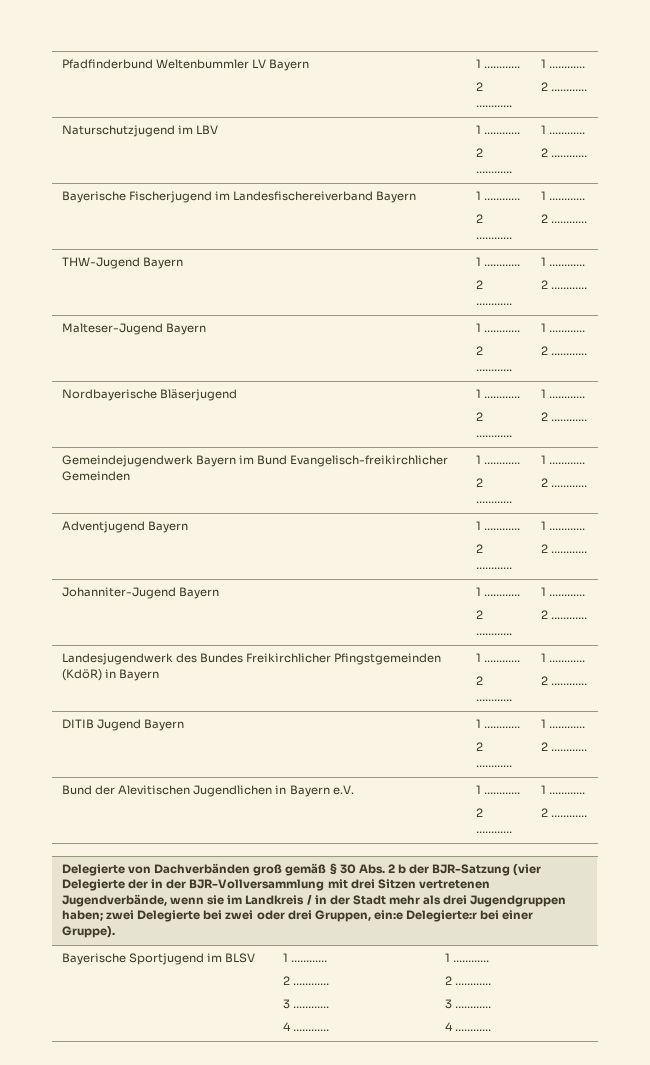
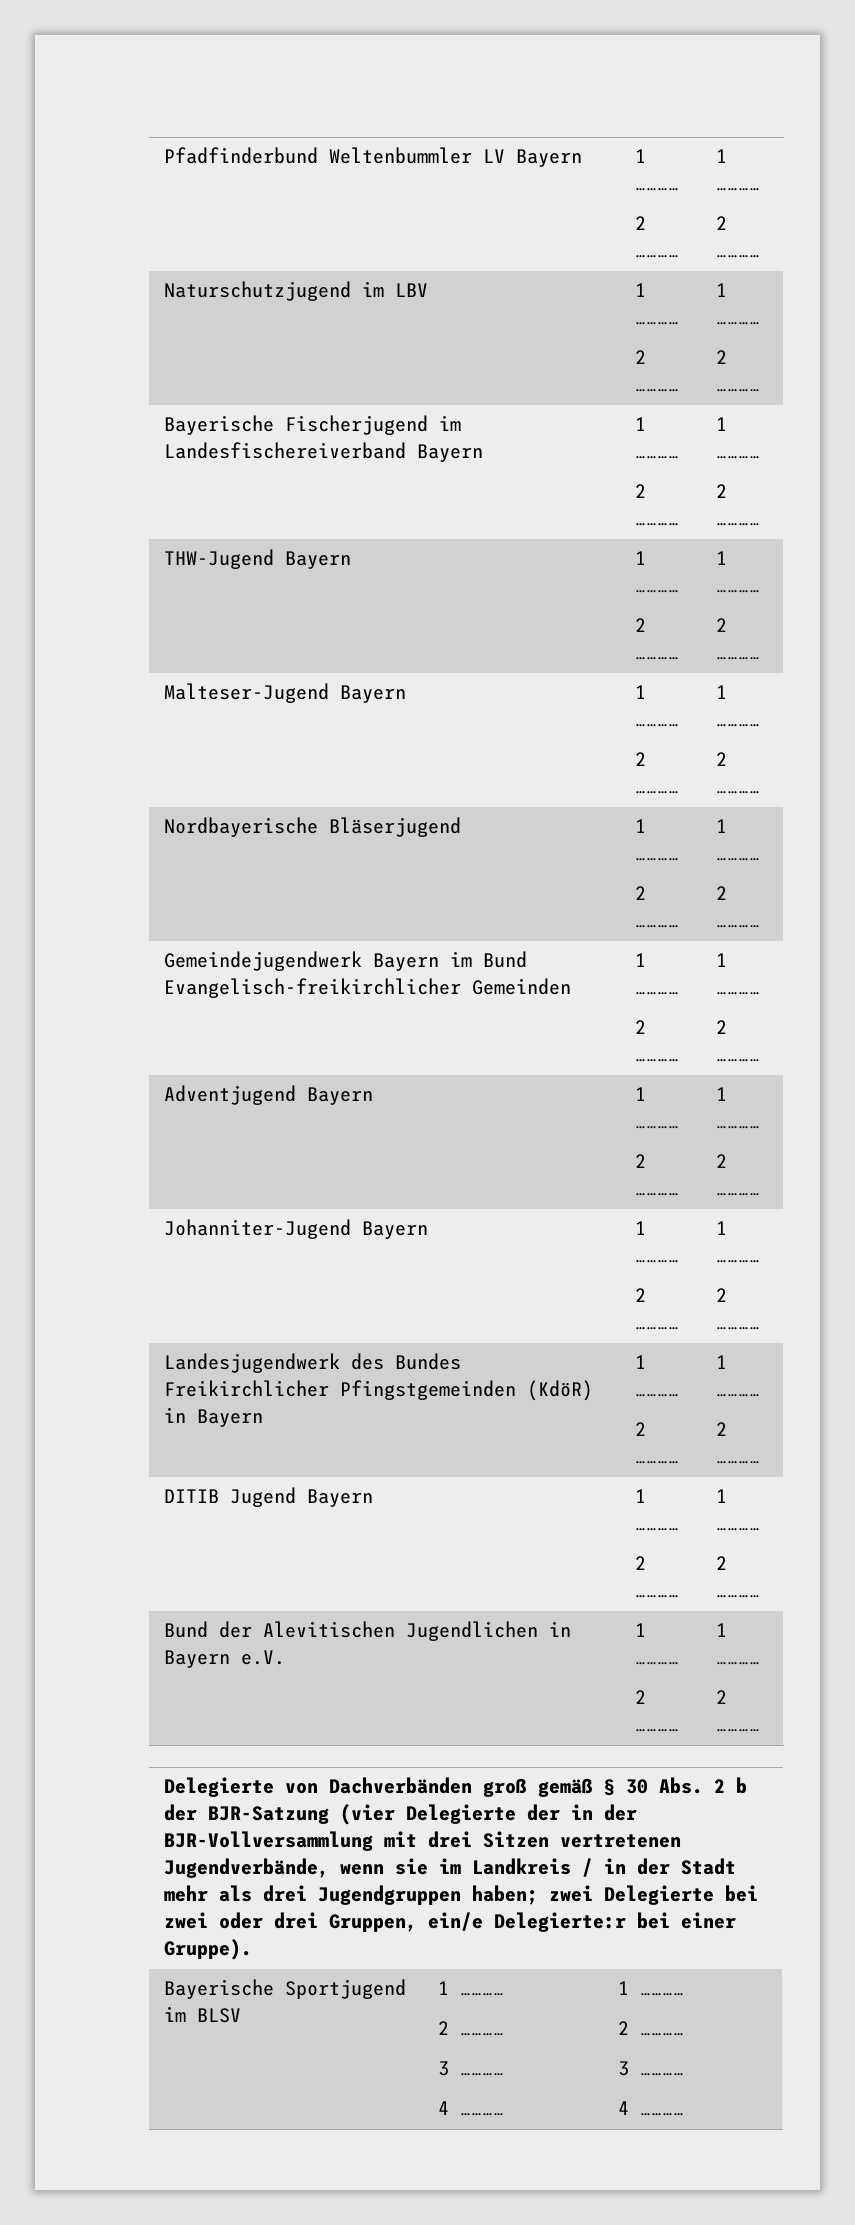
- Delegierte von Dachverbänden groß gemäß § 30 Abs. 2 b der BJR-Satzung (vier Delegierte der in der BJR-Vollversammlung mit drei Sitzen vertretenen Jugendverbände, wenn sie im Landkreis / in der Stadt mehr als drei Jugendgruppen haben; zwei Delegierte bei zwei oder drei Gruppen, ein:e Delegierte:r bei einer Gruppe).
+ Delegierte von Dachverbänden groß gemäß § 30 Abs. 2 b der BJR-Satzung (vier Delegierte der in der BJR-Vollversammlung mit drei Sitzen vertretenen Jugendverbände, wenn sie im Landkreis / in der Stadt mehr als drei Jugendgruppen haben; zwei Delegierte bei zwei oder drei Gruppen, ein/e Delegierte:r bei einer Gruppe).

